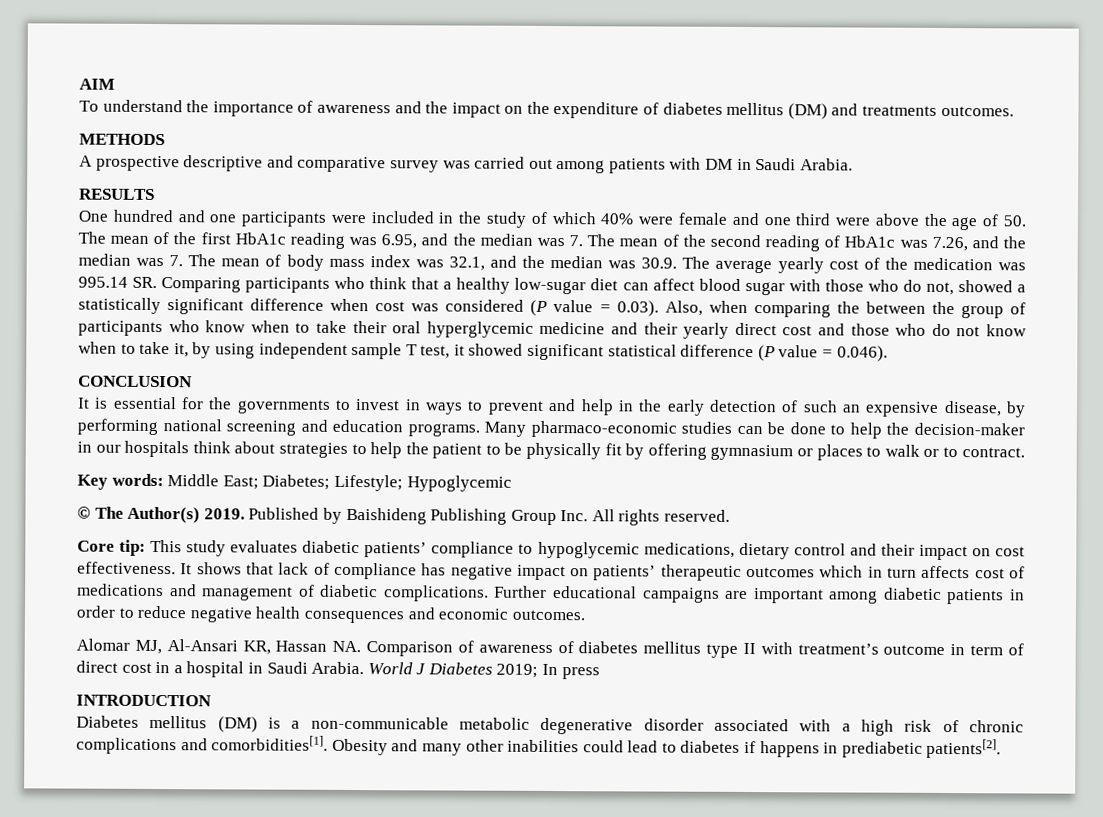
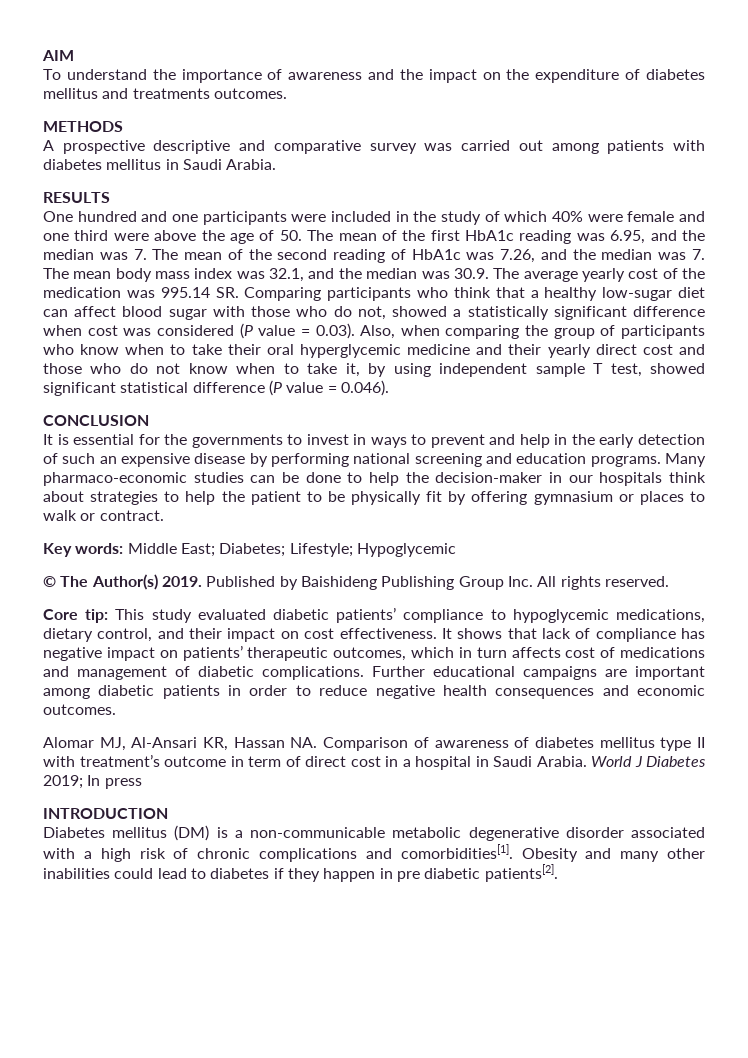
- To understand the importance of awareness and the impact on the expenditure of diabetes mellitus (DM) and treatments outcomes.
+ To understand the importance of awareness and the impact on the expenditure of diabetes mellitus and treatments outcomes.
- A prospective descriptive and comparative survey was carried out among patients with DM in Saudi Arabia.
+ A prospective descriptive and comparative survey was carried out among patients with diabetes mellitus in Saudi Arabia.
- One hundred and one participants were included in the study of which 40% were female and one third were above the age of 50. The mean of the first HbA1c reading was 6.95, and the median was 7. The mean of the second reading of HbA1c was 7.26, and the median was 7. The mean of body mass index was 32.1, and the median was 30.9. The average yearly cost of the medication was 995.14 SR. Comparing participants who think that a healthy low-sugar diet can affect blood sugar with those who do not, showed a statistically significant difference when cost was considered (P value = 0.03). Also, when comparing the between the group of participants who know when to take their oral hyperglycemic medicine and their yearly direct cost and those who do not know when to take it, by using independent sample T test, it showed significant statistical difference (P value = 0.046).
+ One hundred and one participants were included in the study of which 40% were female and one third were above the age of 50. The mean of the first HbA1c reading was 6.95, and the median was 7. The mean of the second reading of HbA1c was 7.26, and the median was 7. The mean body mass index was 32.1, and the median was 30.9. The average yearly cost of the medication was 995.14 SR. Comparing participants who think that a healthy low-sugar diet can affect blood sugar with those who do not, showed a statistically significant difference when cost was considered (P value = 0.03). Also, when comparing the group of participants who know when to take their oral hyperglycemic medicine and their yearly direct cost and those who do not know when to take it, by using independent sample T test, showed significant statistical difference (P value = 0.046).
- It is essential for the governments to invest in ways to prevent and help in the early detection of such an expensive disease, by performing national screening and education programs.
+ It is essential for the governments to invest in ways to prevent and help in the early detection of such an expensive disease by performing national screening and education programs.
- Many pharmaco-economic studies can be done to help the decision-maker in our hospitals think about strategies to help the patient to be physically fit by offering gymnasium or places to walk or to contract.
+ Many pharmaco-economic studies can be done to help the decision-maker in our hospitals think about strategies to help the patient to be physically fit by offering gymnasium or places to walk or contract.
- Core tip: This study evaluates diabetic patients’ compliance to hypoglycemic medications, dietary control and their impact on cost effectiveness.
+ Core tip: This study evaluated diabetic patients’ compliance to hypoglycemic medications, dietary control, and their impact on cost effectiveness.
- It shows that lack of compliance has negative impact on patients’ therapeutic outcomes which in turn affects cost of medications and management of diabetic complications.
+ It shows that lack of compliance has negative impact on patients’ therapeutic outcomes, which in turn affects cost of medications and management of diabetic complications.
- Obesity and many other inabilities could lead to diabetes if happens in prediabetic patients[2].
+ Obesity and many other inabilities could lead to diabetes if they happen in pre diabetic patients[2].

